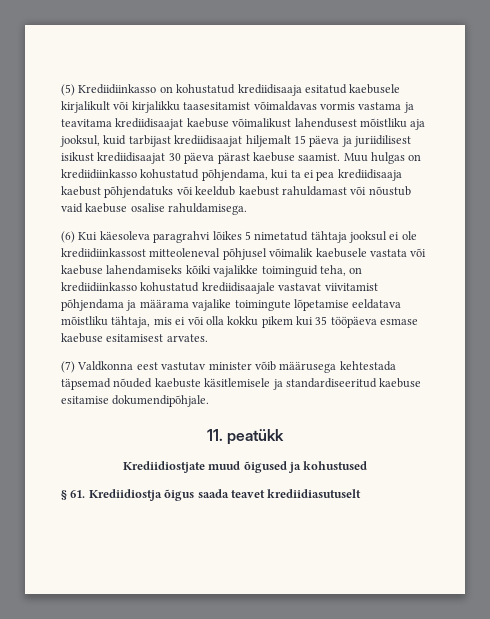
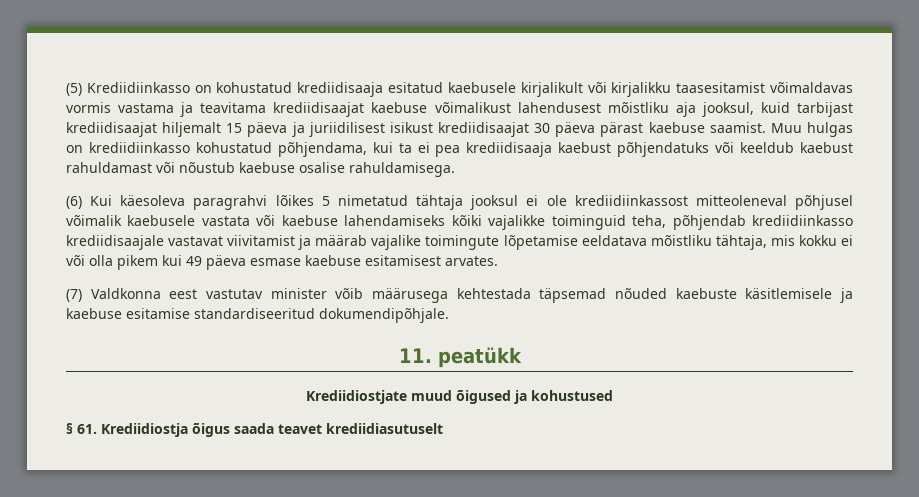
- Muu hulgas on krediidiinkasso kohustatud põhjendama, kui ta ei pea krediidisaaja kaebust põhjendatuks või keeldub kaebust rahuldamast või nõustub vaid kaebuse osalise rahuldamisega.
+ Muu hulgas on krediidiinkasso kohustatud põhjendama, kui ta ei pea krediidisaaja kaebust põhjendatuks või keeldub kaebust rahuldamast või nõustub kaebuse osalise rahuldamisega.
- (6) Kui käesoleva paragrahvi lõikes 5 nimetatud tähtaja jooksul ei ole krediidiinkassost mitteoleneval põhjusel võimalik kaebusele vastata või kaebuse lahendamiseks kõiki vajalikke toiminguid teha, on krediidiinkasso kohustatud krediidisaajale vastavat viivitamist põhjendama ja määrama vajalike toimingute lõpetamise eeldatava mõistliku tähtaja, mis ei või olla kokku pikem kui 35 tööpäeva esmase kaebuse esitamisest arvates.
+ (6) Kui käesoleva paragrahvi lõikes 5 nimetatud tähtaja jooksul ei ole krediidiinkassost mitteoleneval põhjusel võimalik kaebusele vastata või kaebuse lahendamiseks kõiki vajalikke toiminguid teha, põhjendab krediidiinkasso krediidisaajale vastavat viivitamist ja määrab vajalike toimingute lõpetamise eeldatava mõistliku tähtaja, mis kokku ei või olla pikem kui 49 päeva esmase kaebuse esitamisest arvates.
- (7) Valdkonna eest vastutav minister võib määrusega kehtestada täpsemad nõuded kaebuste käsitlemisele ja standardiseeritud kaebuse esitamise dokumendipõhjale.
+ (7) Valdkonna eest vastutav minister võib määrusega kehtestada täpsemad nõuded kaebuste käsitlemisele ja kaebuse esitamise standardiseeritud dokumendipõhjale.

